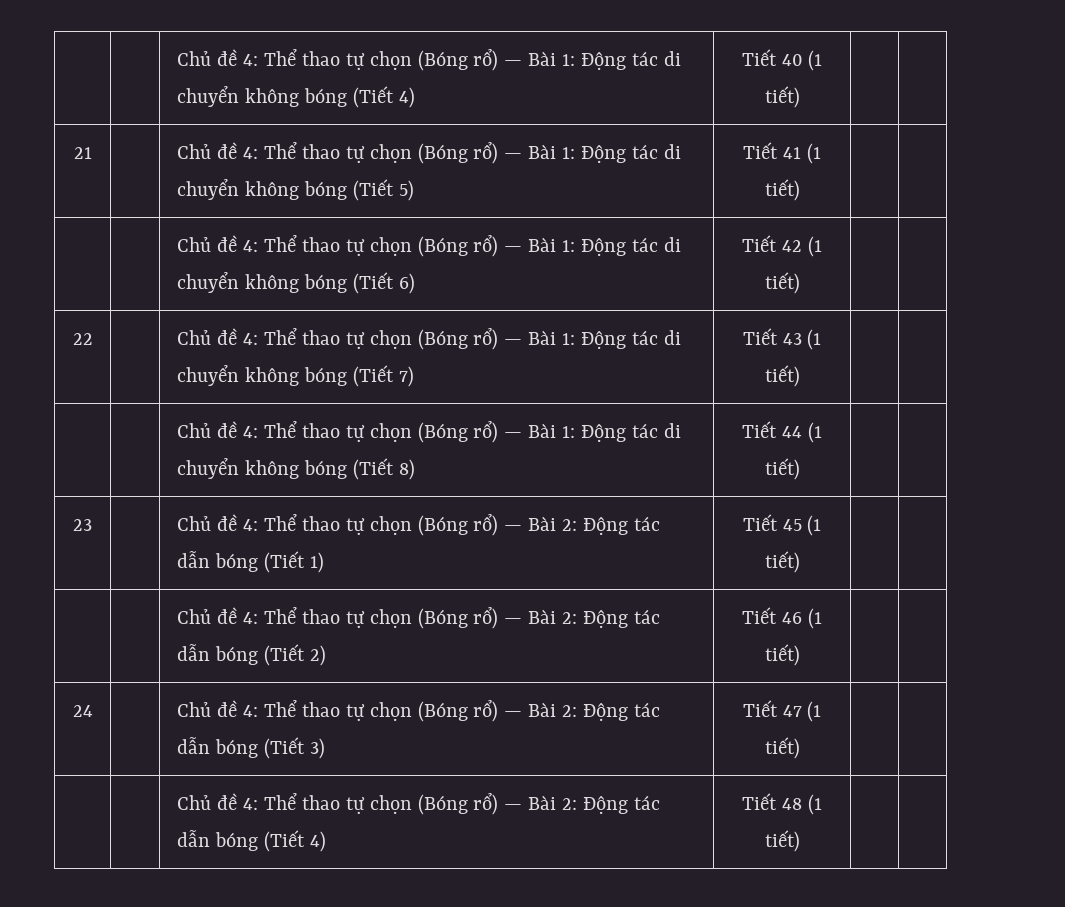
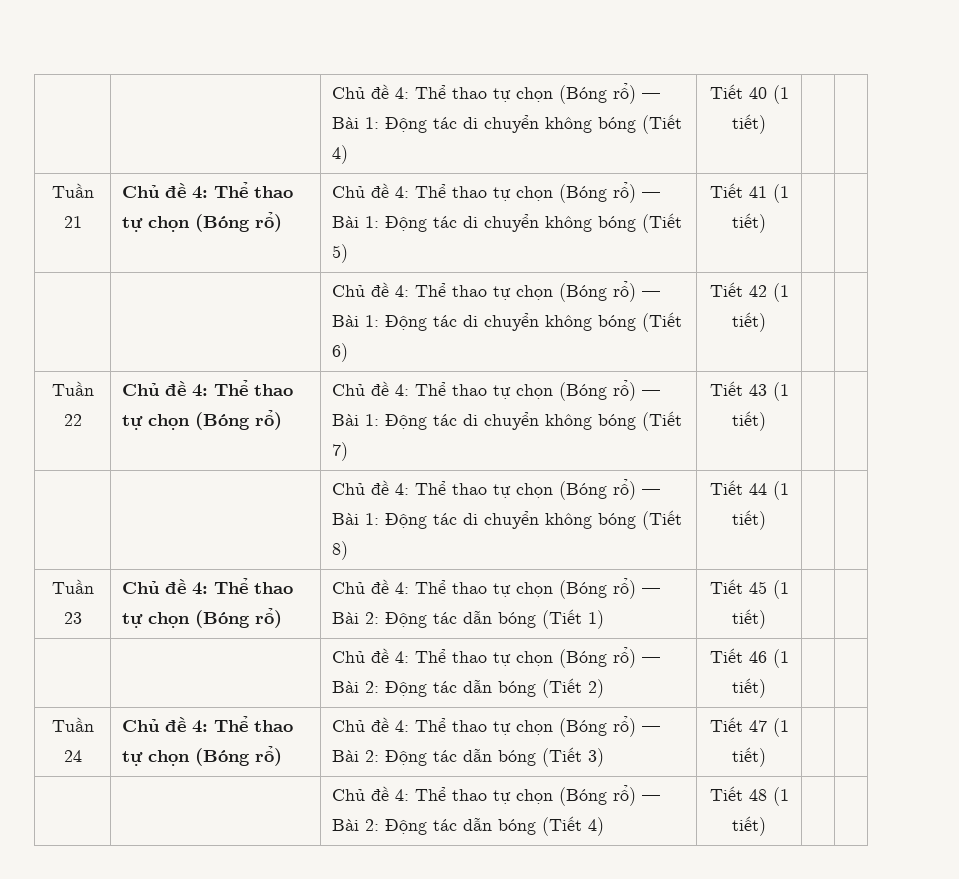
- 21 | | Chủ đề 4: Thể thao tự chọn (Bóng rổ) — Bài 1: Động tác di chuyển không bóng (Tiết 5) | Tiết 41 (1 tiết) | |
+ Tuần 21 | Chủ đề 4: Thể thao tự chọn (Bóng rổ) | Chủ đề 4: Thể thao tự chọn (Bóng rổ) — Bài 1: Động tác di chuyển không bóng (Tiết 5) | Tiết 41 (1 tiết) | |
- 22 | | Chủ đề 4: Thể thao tự chọn (Bóng rổ) — Bài 1: Động tác di chuyển không bóng (Tiết 7) | Tiết 43 (1 tiết) | |
+ Tuần 22 | Chủ đề 4: Thể thao tự chọn (Bóng rổ) | Chủ đề 4: Thể thao tự chọn (Bóng rổ) — Bài 1: Động tác di chuyển không bóng (Tiết 7) | Tiết 43 (1 tiết) | |
- 23 | | Chủ đề 4: Thể thao tự chọn (Bóng rổ) — Bài 2: Động tác dẫn bóng (Tiết 1) | Tiết 45 (1 tiết) | |
+ Tuần 23 | Chủ đề 4: Thể thao tự chọn (Bóng rổ) | Chủ đề 4: Thể thao tự chọn (Bóng rổ) — Bài 2: Động tác dẫn bóng (Tiết 1) | Tiết 45 (1 tiết) | |
- 24 | | Chủ đề 4: Thể thao tự chọn (Bóng rổ) — Bài 2: Động tác dẫn bóng (Tiết 3) | Tiết 47 (1 tiết) | |
+ Tuần 24 | Chủ đề 4: Thể thao tự chọn (Bóng rổ) | Chủ đề 4: Thể thao tự chọn (Bóng rổ) — Bài 2: Động tác dẫn bóng (Tiết 3) | Tiết 47 (1 tiết) | |

